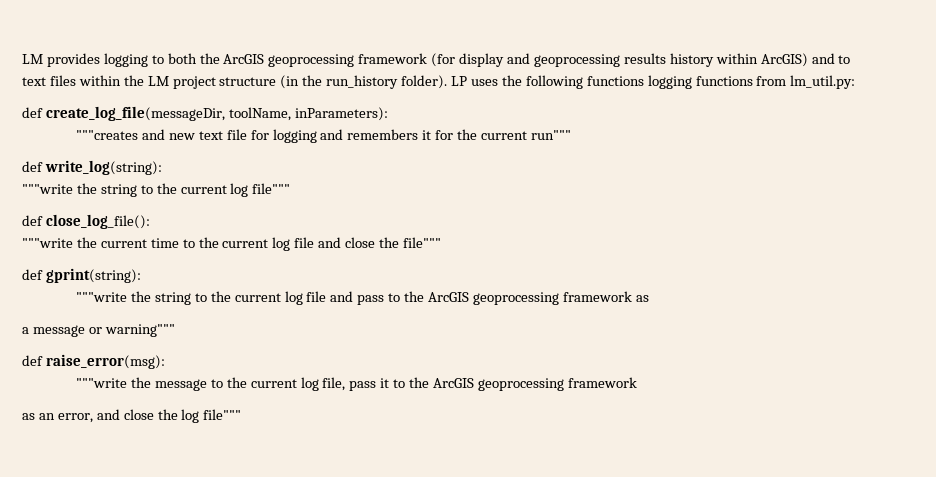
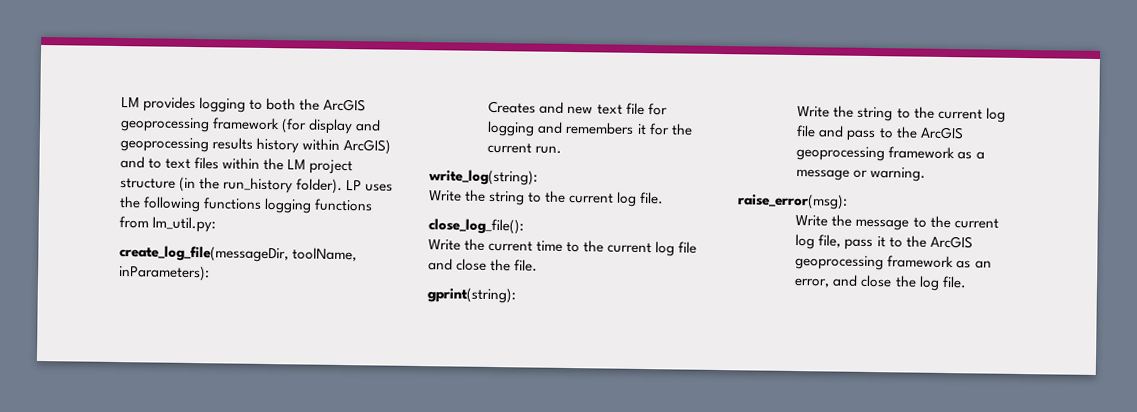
- def create_log_file(messageDir, toolName, inParameters):
+ create_log_file(messageDir, toolName, inParameters):
- """creates and new text file for logging and remembers it for the current run"""
- def write_log(string):
+ Creates and new text file for logging and remembers it for the current run.
+ write_log(string):
- """write the string to the current log file"""
- def close_log_file():
+ Write the string to the current log file.
+ close_log_file():
- """write the current time to the current log file and close the file"""
- def gprint(string):
+ Write the current time to the current log file and close the file.
+ gprint(string):
- """write the string to the current log file and pass to the ArcGIS geoprocessing framework as
- a message or warning"""
- def raise_error(msg):
+ Write the string to the current log file and pass to the ArcGIS geoprocessing framework as a message or warning.
+ raise_error(msg):
- """write the message to the current log file, pass it to the ArcGIS geoprocessing framework
- as an error, and close the log file"""
+ Write the message to the current log file, pass it to the ArcGIS geoprocessing framework as an error, and close the log file.

